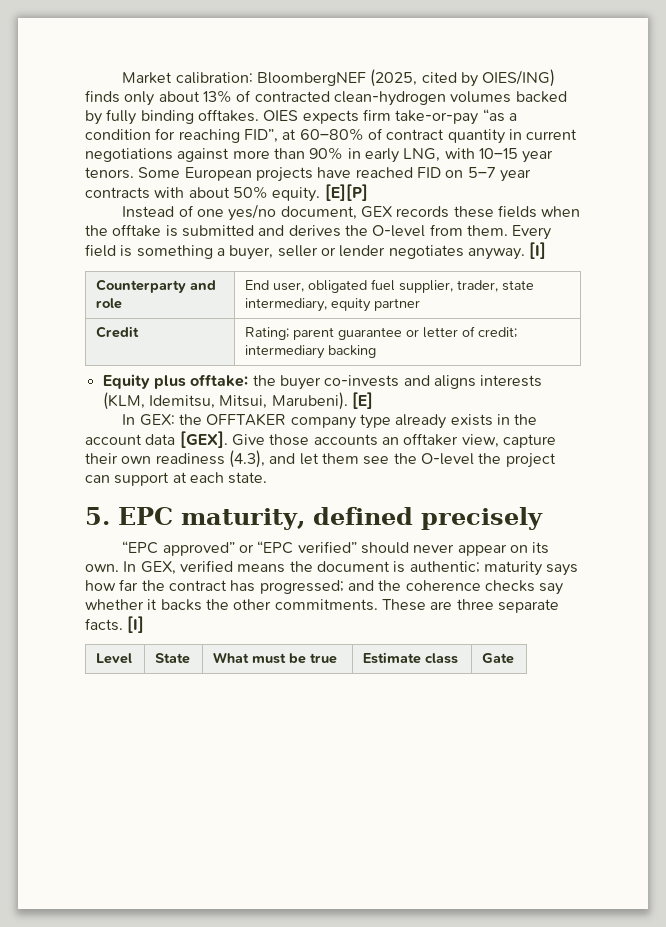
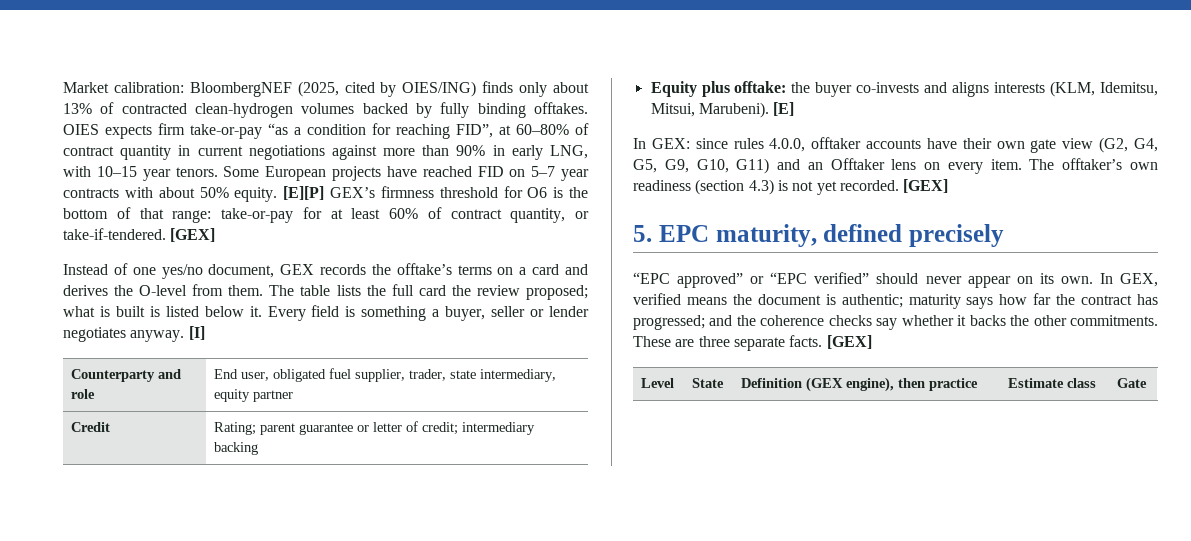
- [E][P]
+ [E][P] GEX’s firmness threshold for O6 is the bottom of that range: take-or-pay for at least 60% of contract quantity, or take-if-tendered. [GEX]
- Instead of one yes/no document, GEX records these fields when the offtake is submitted and derives the O-level from them.
+ Instead of one yes/no document, GEX records the offtake’s terms on a card and derives the O-level from them.
+ The table lists the full card the review proposed; what is built is listed below it.
- In GEX: the OFFTAKER company type already exists in the account data [GEX]. Give those accounts an offtaker view, capture their own readiness (4.3), and let them see the O-level the project can support at each state.
+ In GEX: since rules 4.0.0, offtaker accounts have their own gate view (G2, G4, G5, G9, G10, G11) and an Offtaker lens on every item. The offtaker’s own readiness (section 4.3) is not yet recorded. [GEX]
- These are three separate facts. [I]
+ These are three separate facts. [GEX]
- Level | State | What must be true | Estimate class | Gate
+ Level | State | Definition (GEX engine), then practice | Estimate class | Gate

